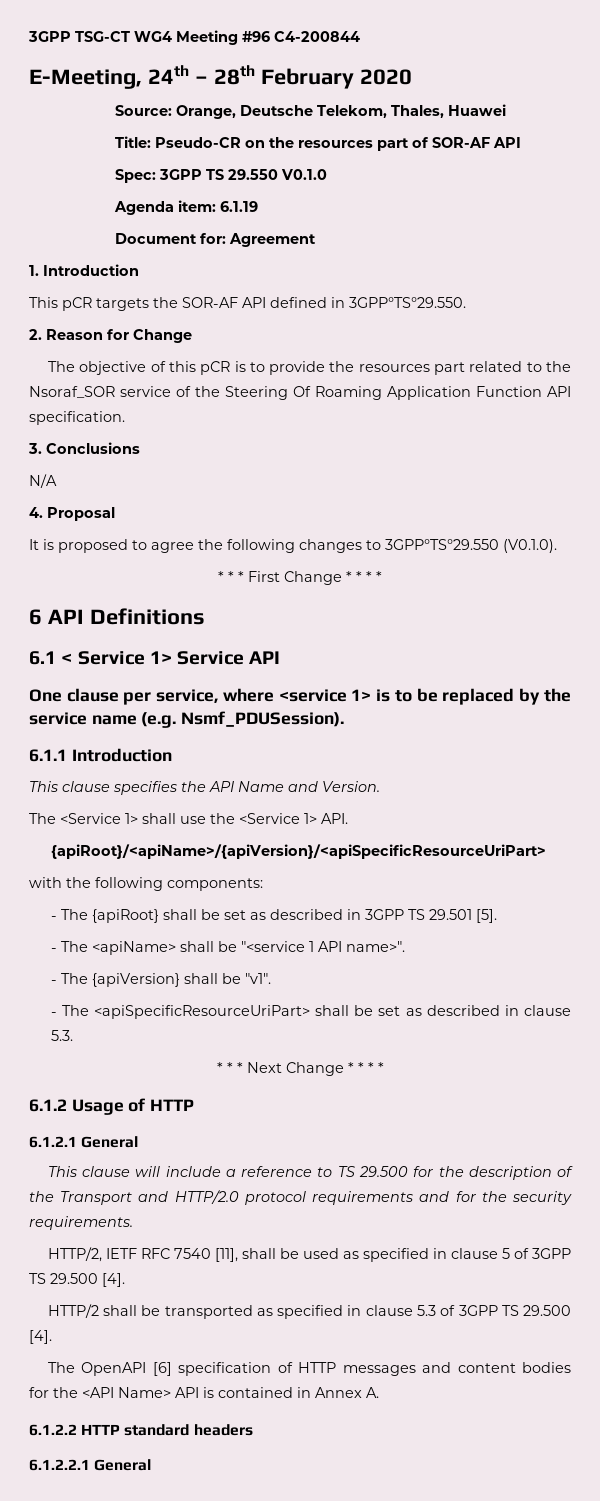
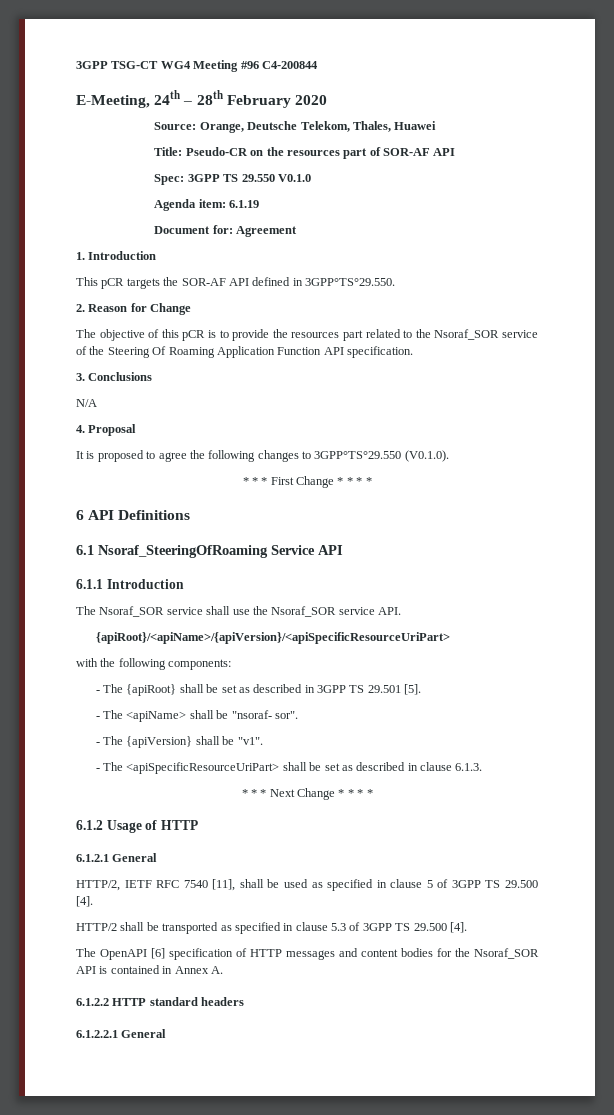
- 6.1 < Service 1> Service API
+ 6.1 Nsoraf_SteeringOfRoaming Service API
- One clause per service, where <service 1> is to be replaced by the service name (e.g. Nsmf_PDUSession).
  6.1.1 Introduction
- This clause specifies the API Name and Version.
- The <Service 1> shall use the <Service 1> API.
+ The Nsoraf_SOR service shall use the Nsoraf_SOR service API.
- - The <apiName> shall be "<service 1 API name>".
+ - The <apiName> shall be "nsoraf- sor".
- - The <apiSpecificResourceUriPart> shall be set as described in clause 5.3.
+ - The <apiSpecificResourceUriPart> shall be set as described in clause 6.1.3.
- This clause will include a reference to TS 29.500 for the description of the Transport and HTTP/2.0 protocol requirements and for the security requirements.
- The OpenAPI [6] specification of HTTP messages and content bodies for the <API Name> API is contained in Annex A.
+ The OpenAPI [6] specification of HTTP messages and content bodies for the Nsoraf_SOR API is contained in Annex A.

